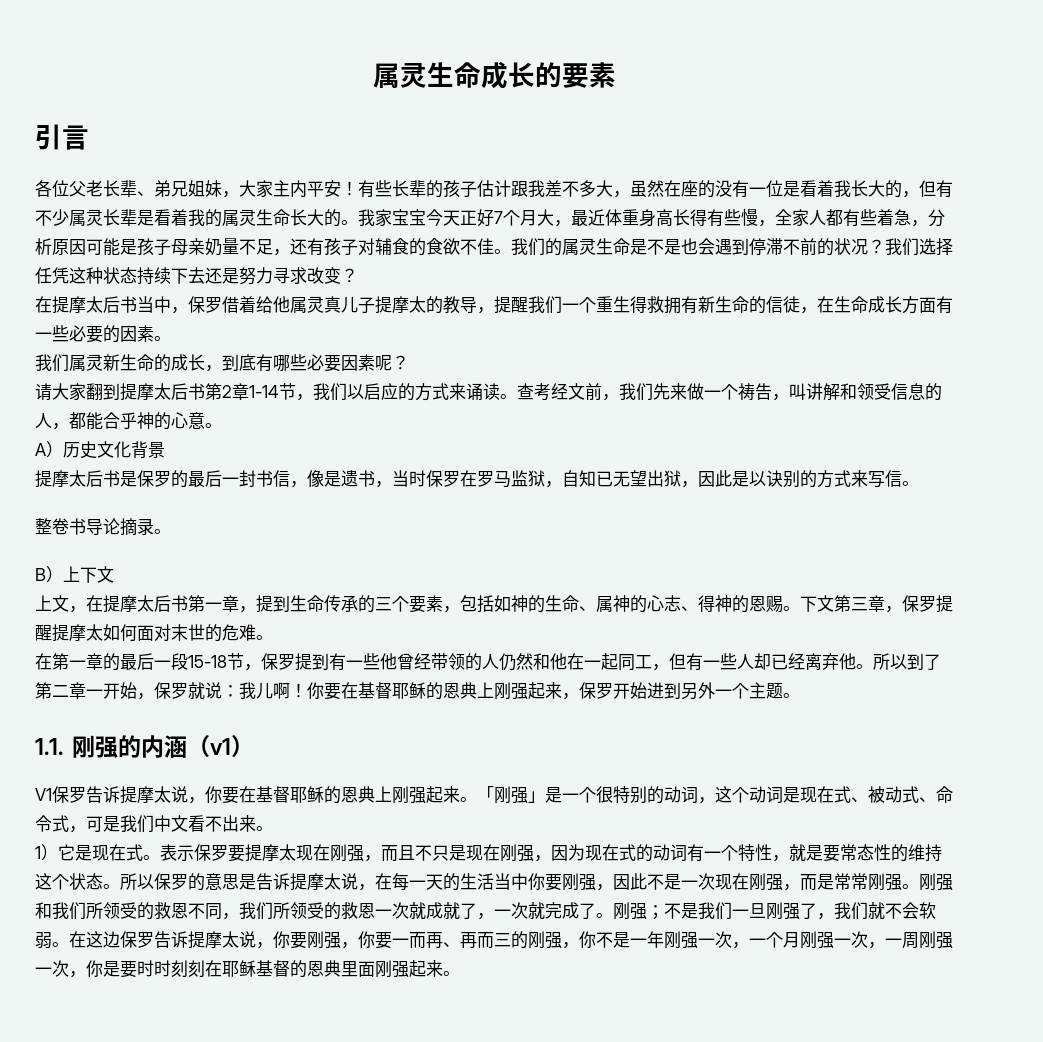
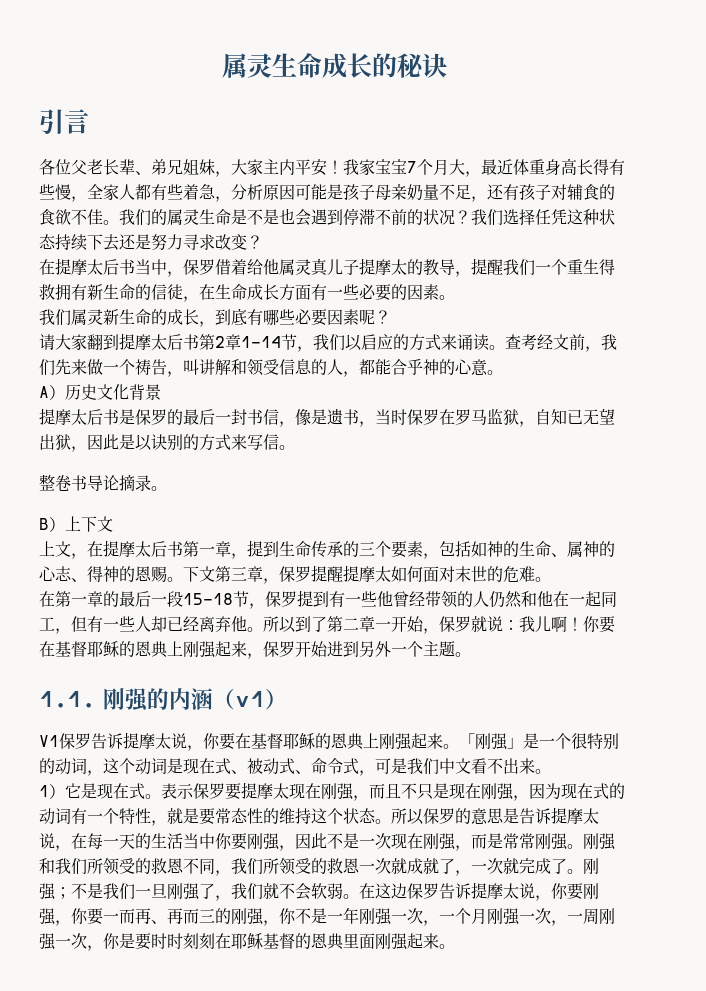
- 属灵生命成长的要素
+ 属灵生命成长的秘诀
- 有些长辈的孩子估计跟我差不多大，虽然在座的没有一位是看着我长大的，但有不少属灵长辈是看着我的属灵生命长大的。我家宝宝今天正好7个月大，最近体重身高长得有些慢，全家人都有些着急，分析原因可能是孩子母亲奶量不足，还有孩子对辅食的食欲不佳。
+ 我家宝宝7个月大，最近体重身高长得有些慢，全家人都有些着急，分析原因可能是孩子母亲奶量不足，还有孩子对辅食的食欲不佳。

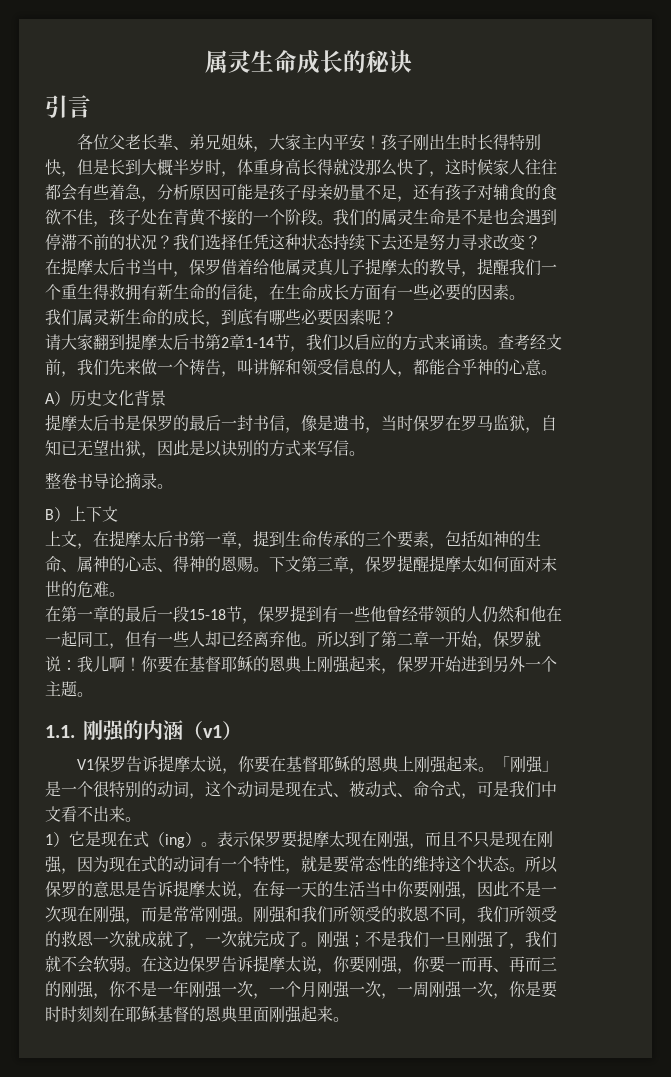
- 我家宝宝7个月大，最近体重身高长得有些慢，全家人都有些着急，分析原因可能是孩子母亲奶量不足，还有孩子对辅食的食欲不佳。
+ 孩子刚出生时长得特别快，但是长到大概半岁时，体重身高长得就没那么快了，这时候家人往往都会有些着急，分析原因可能是孩子母亲奶量不足，还有孩子对辅食的食欲不佳，孩子处在青黄不接的一个阶段。
- 1）它是现在式。
+ 1）它是现在式（ing）。

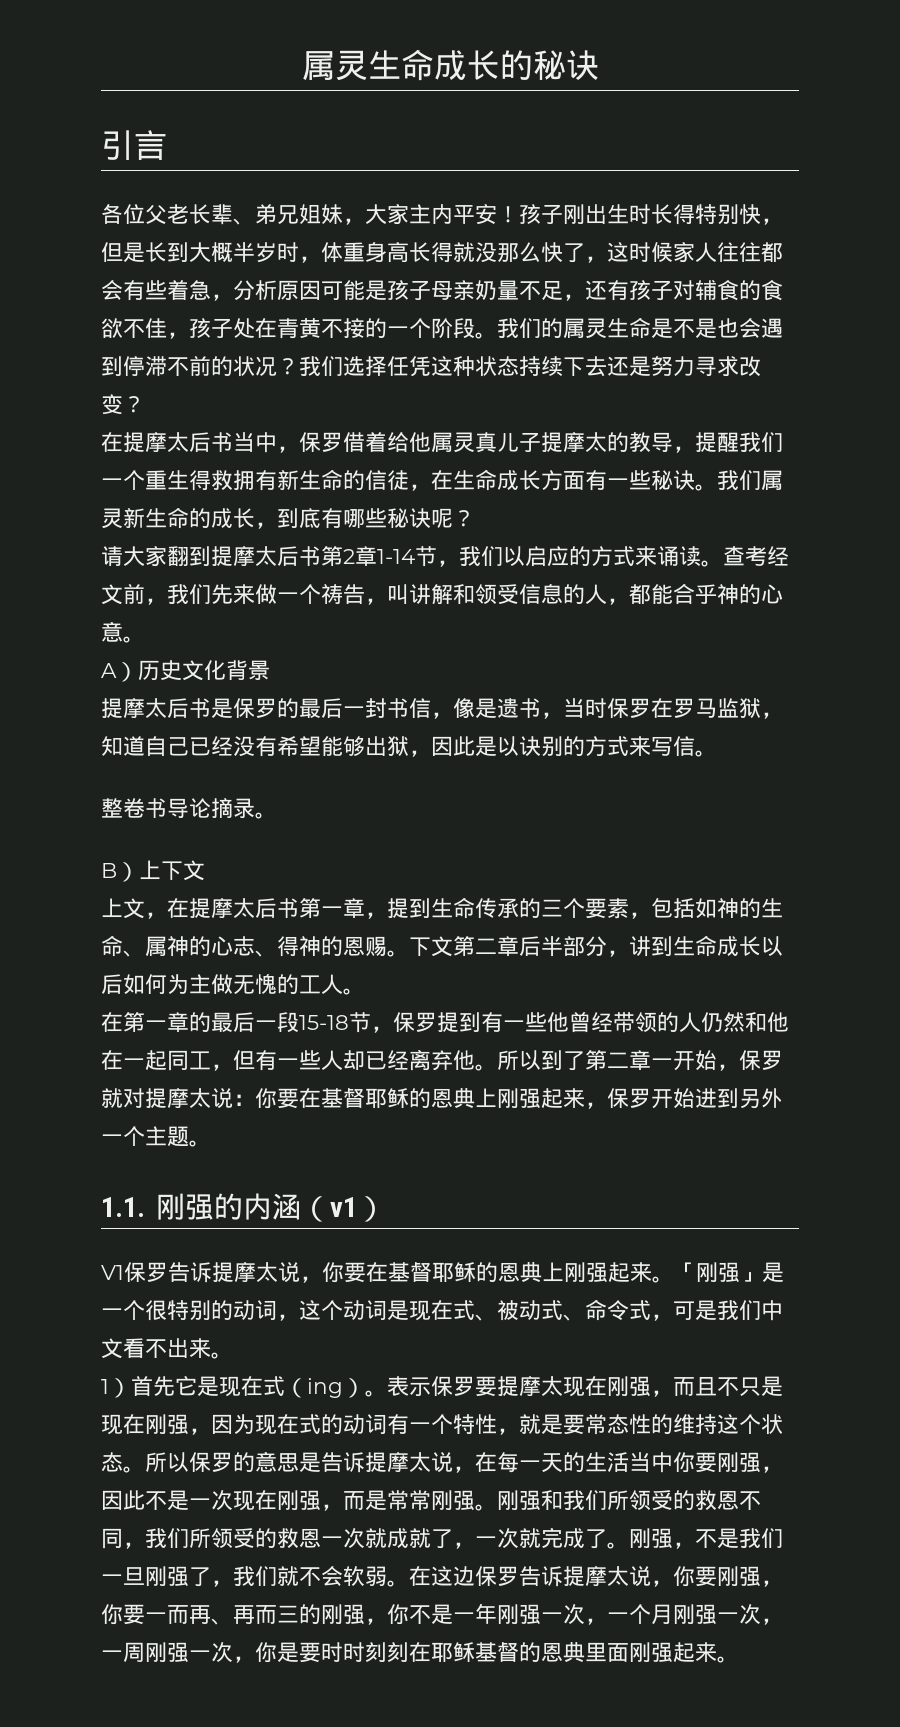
- 在提摩太后书当中，保罗借着给他属灵真儿子提摩太的教导，提醒我们一个重生得救拥有新生命的信徒，在生命成长方面有一些必要的因素。
- 我们属灵新生命的成长，到底有哪些必要因素呢？
+ 在提摩太后书当中，保罗借着给他属灵真儿子提摩太的教导，提醒我们一个重生得救拥有新生命的信徒，在生命成长方面有一些秘诀。我们属灵新生命的成长，到底有哪些秘诀呢？
- 提摩太后书是保罗的最后一封书信，像是遗书，当时保罗在罗马监狱，自知已无望出狱，因此是以诀别的方式来写信。
+ 提摩太后书是保罗的最后一封书信，像是遗书，当时保罗在罗马监狱，知道自己已经没有希望能够出狱，因此是以诀别的方式来写信。
- 下文第三章，保罗提醒提摩太如何面对末世的危难。
+ 下文第二章后半部分，讲到生命成长以后如何为主做无愧的工人。
- 所以到了第二章一开始，保罗就说：我儿啊！你要在基督耶稣的恩典上刚强起来，保罗开始进到另外一个主题。
+ 所以到了第二章一开始，保罗就对提摩太说：你要在基督耶稣的恩典上刚强起来，保罗开始进到另外一个主题。
- 1）它是现在式（ing）。
+ 1）首先它是现在式（ing）。
- 刚强；不是我们一旦刚强了，我们就不会软弱。
+ 刚强，不是我们一旦刚强了，我们就不会软弱。

